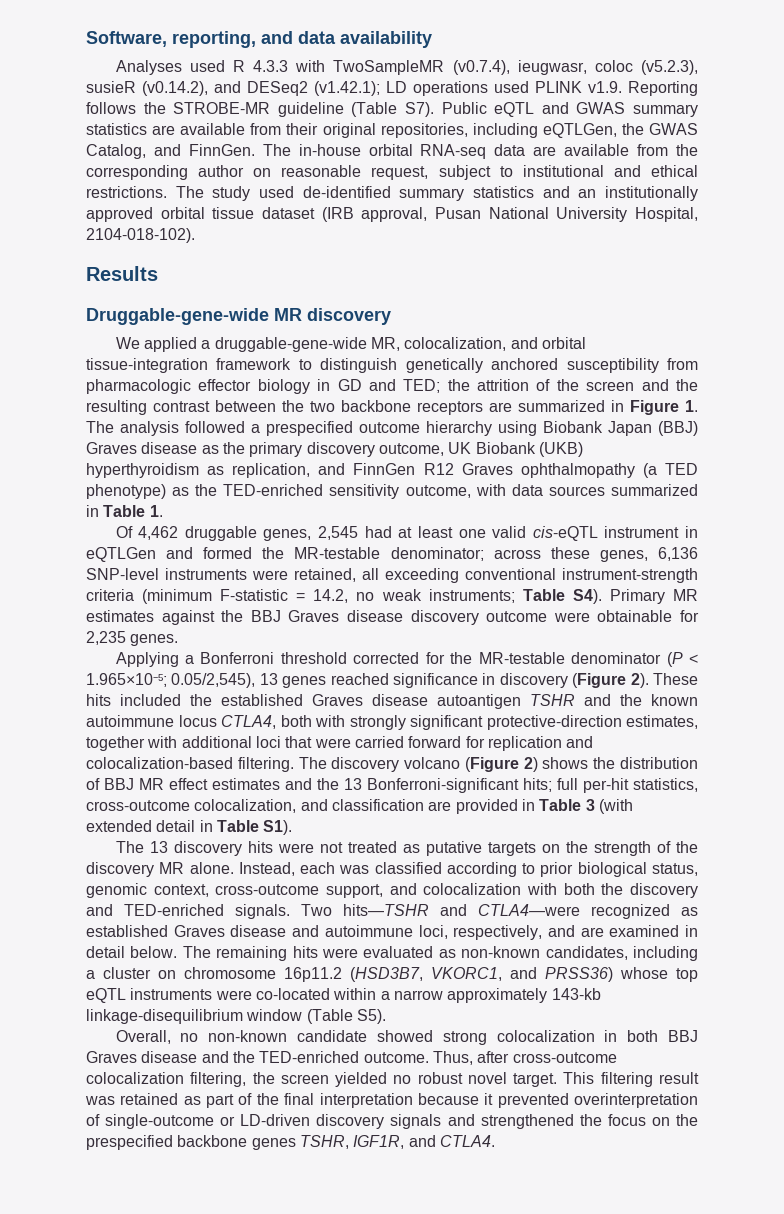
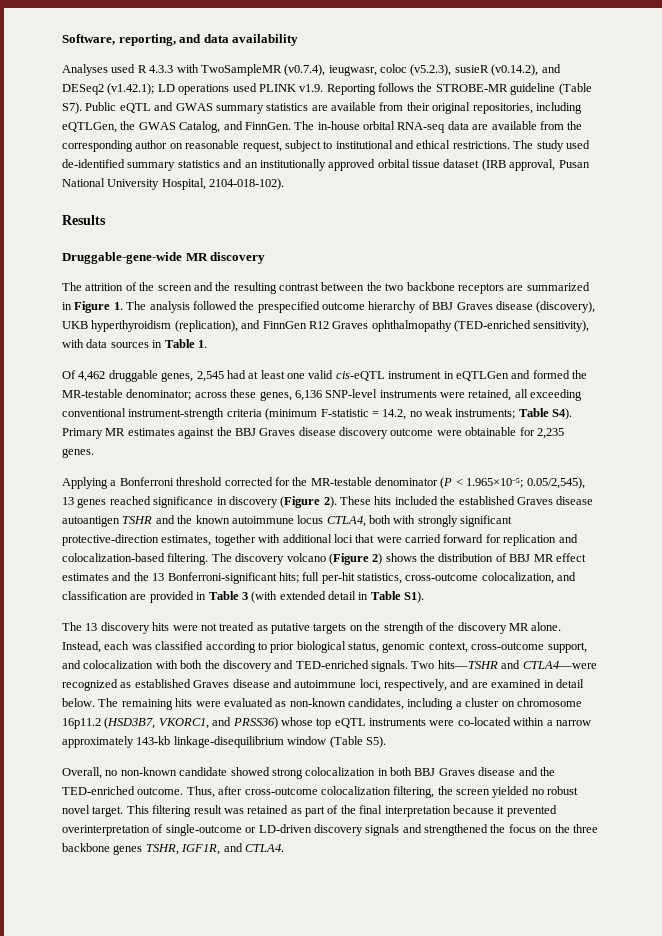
- We applied a druggable-gene-wide MR, colocalization, and orbital tissue-integration framework to distinguish genetically anchored susceptibility from pharmacologic effector biology in GD and TED; the attrition of the screen and the resulting contrast between the two backbone receptors are summarized in Figure 1. The analysis followed a prespecified outcome hierarchy using Biobank Japan (BBJ) Graves disease as the primary discovery outcome, UK Biobank (UKB) hyperthyroidism as replication, and FinnGen R12 Graves ophthalmopathy (a TED phenotype) as the TED-enriched sensitivity outcome, with data sources summarized in Table 1.
+ The attrition of the screen and the resulting contrast between the two backbone receptors are summarized in Figure 1. The analysis followed the prespecified outcome hierarchy of BBJ Graves disease (discovery), UKB hyperthyroidism (replication), and FinnGen R12 Graves ophthalmopathy (TED-enriched sensitivity), with data sources in Table 1.
- This filtering result was retained as part of the final interpretation because it prevented overinterpretation of single-outcome or LD-driven discovery signals and strengthened the focus on the prespecified backbone genes TSHR, IGF1R, and CTLA4.
+ This filtering result was retained as part of the final interpretation because it prevented overinterpretation of single-outcome or LD-driven discovery signals and strengthened the focus on the three backbone genes TSHR, IGF1R, and CTLA4.

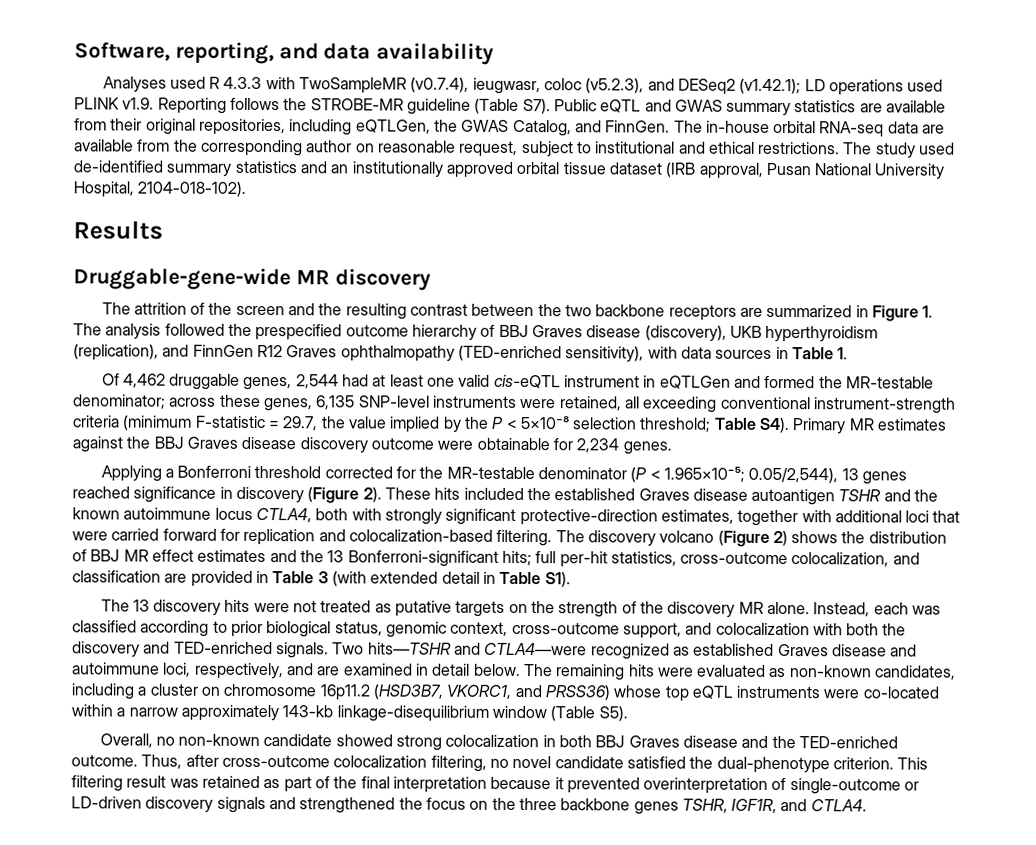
- Analyses used R 4.3.3 with TwoSampleMR (v0.7.4), ieugwasr, coloc (v5.2.3), susieR (v0.14.2), and DESeq2 (v1.42.1); LD operations used PLINK v1.9. Reporting follows the STROBE-MR guideline (Table S7). Public eQTL and GWAS summary statistics are available from their original repositories, including eQTLGen, the GWAS Catalog, and FinnGen.
+ Analyses used R 4.3.3 with TwoSampleMR (v0.7.4), ieugwasr, coloc (v5.2.3), and DESeq2 (v1.42.1); LD operations used PLINK v1.9. Reporting follows the STROBE-MR guideline (Table S7). Public eQTL and GWAS summary statistics are available from their original repositories, including eQTLGen, the GWAS Catalog, and FinnGen.
- Of 4,462 druggable genes, 2,545 had at least one valid cis-eQTL instrument in eQTLGen and formed the MR-testable denominator; across these genes, 6,136 SNP-level instruments were retained, all exceeding conventional instrument-strength criteria (minimum F-statistic = 14.2, no weak instruments; Table S4). Primary MR estimates against the BBJ Graves disease discovery outcome were obtainable for 2,235 genes.
+ Of 4,462 druggable genes, 2,544 had at least one valid cis-eQTL instrument in eQTLGen and formed the MR-testable denominator; across these genes, 6,135 SNP-level instruments were retained, all exceeding conventional instrument-strength criteria (minimum F-statistic = 29.7, the value implied by the P < 5×10⁻⁸ selection threshold; Table S4). Primary MR estimates against the BBJ Graves disease discovery outcome were obtainable for 2,234 genes.
- Applying a Bonferroni threshold corrected for the MR-testable denominator (P < 1.965×10⁻⁵; 0.05/2,545), 13 genes reached significance in discovery (Figure 2).
+ Applying a Bonferroni threshold corrected for the MR-testable denominator (P < 1.965×10⁻⁵; 0.05/2,544), 13 genes reached significance in discovery (Figure 2).
- Thus, after cross-outcome colocalization filtering, the screen yielded no robust novel target.
+ Thus, after cross-outcome colocalization filtering, no novel candidate satisfied the dual-phenotype criterion.

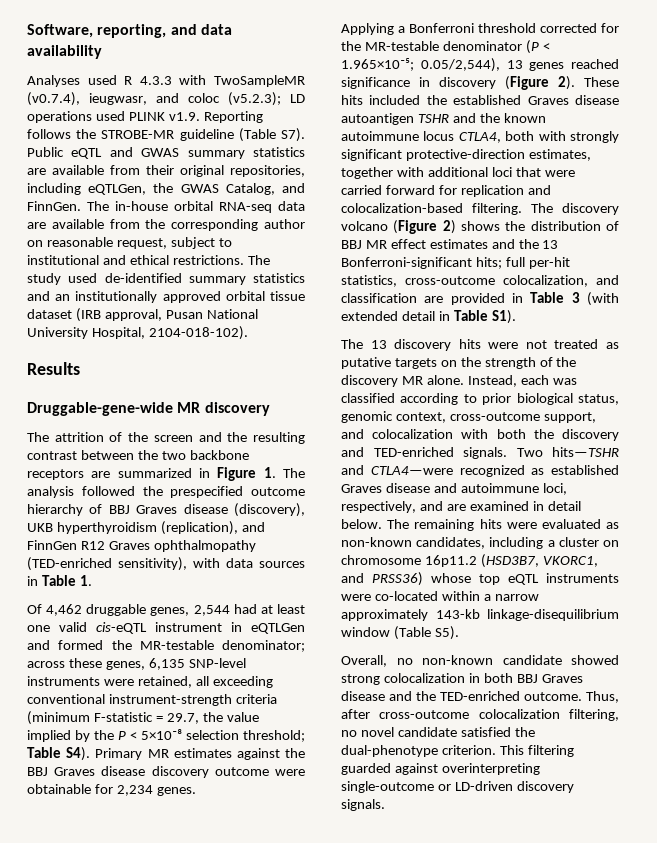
- Analyses used R 4.3.3 with TwoSampleMR (v0.7.4), ieugwasr, coloc (v5.2.3), and DESeq2 (v1.42.1); LD operations used PLINK v1.9. Reporting follows the STROBE-MR guideline (Table S7). Public eQTL and GWAS summary statistics are available from their original repositories, including eQTLGen, the GWAS Catalog, and FinnGen.
+ Analyses used R 4.3.3 with TwoSampleMR (v0.7.4), ieugwasr, and coloc (v5.2.3); LD operations used PLINK v1.9. Reporting follows the STROBE-MR guideline (Table S7). Public eQTL and GWAS summary statistics are available from their original repositories, including eQTLGen, the GWAS Catalog, and FinnGen.
- This filtering result was retained as part of the final interpretation because it prevented overinterpretation of single-outcome or LD-driven discovery signals and strengthened the focus on the three backbone genes TSHR, IGF1R, and CTLA4.
+ This filtering guarded against overinterpreting single-outcome or LD-driven discovery signals.

